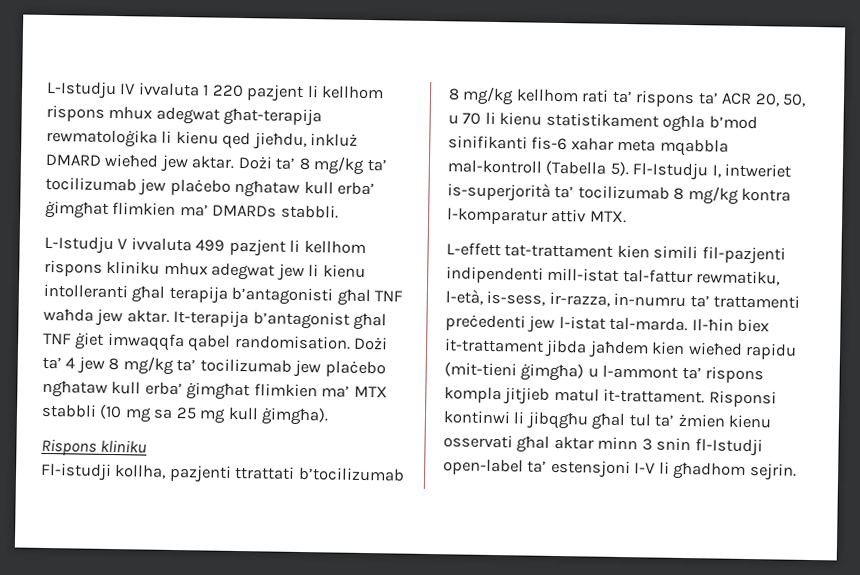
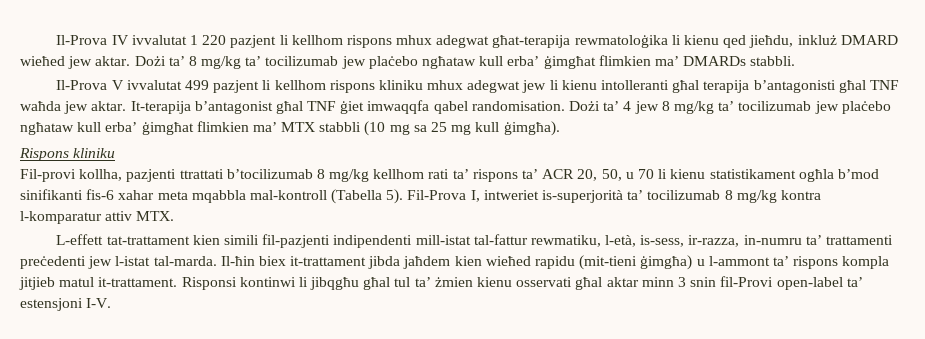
- L-Istudju IV ivvaluta 1 220 pazjent li kellhom rispons mhux adegwat għat-terapija rewmatoloġika li kienu qed jieħdu, inkluż DMARD wieħed jew aktar.
+ Il-Prova IV ivvalutat 1 220 pazjent li kellhom rispons mhux adegwat għat-terapija rewmatoloġika li kienu qed jieħdu, inkluż DMARD wieħed jew aktar.
- L-Istudju V ivvaluta 499 pazjent li kellhom rispons kliniku mhux adegwat jew li kienu intolleranti għal terapija b’antagonisti għal TNF waħda jew aktar.
+ Il-Prova V ivvalutat 499 pazjent li kellhom rispons kliniku mhux adegwat jew li kienu intolleranti għal terapija b’antagonisti għal TNF waħda jew aktar.
- Fl-istudji kollha, pazjenti ttrattati b’tocilizumab 8 mg/kg kellhom rati ta’ rispons ta’ ACR 20, 50, u 70 li kienu statistikament ogħla b’mod sinifikanti fis-6 xahar meta mqabbla mal-kontroll (Tabella 5).
+ Fil-provi kollha, pazjenti ttrattati b’tocilizumab 8 mg/kg kellhom rati ta’ rispons ta’ ACR 20, 50, u 70 li kienu statistikament ogħla b’mod sinifikanti fis-6 xahar meta mqabbla mal-kontroll (Tabella 5).
- Fl-Istudju I, intweriet is-superjorità ta’ tocilizumab 8 mg/kg kontra l-komparatur attiv MTX.
+ Fil-Prova I, intweriet is-superjorità ta’ tocilizumab 8 mg/kg kontra l-komparatur attiv MTX.
- Risponsi kontinwi li jibqgħu għal tul ta’ żmien kienu osservati għal aktar minn 3 snin fl-Istudji open-label ta’ estensjoni I-V li għadhom sejrin.
+ Risponsi kontinwi li jibqgħu għal tul ta’ żmien kienu osservati għal aktar minn 3 snin fil-Provi open-label ta’ estensjoni I-V.

